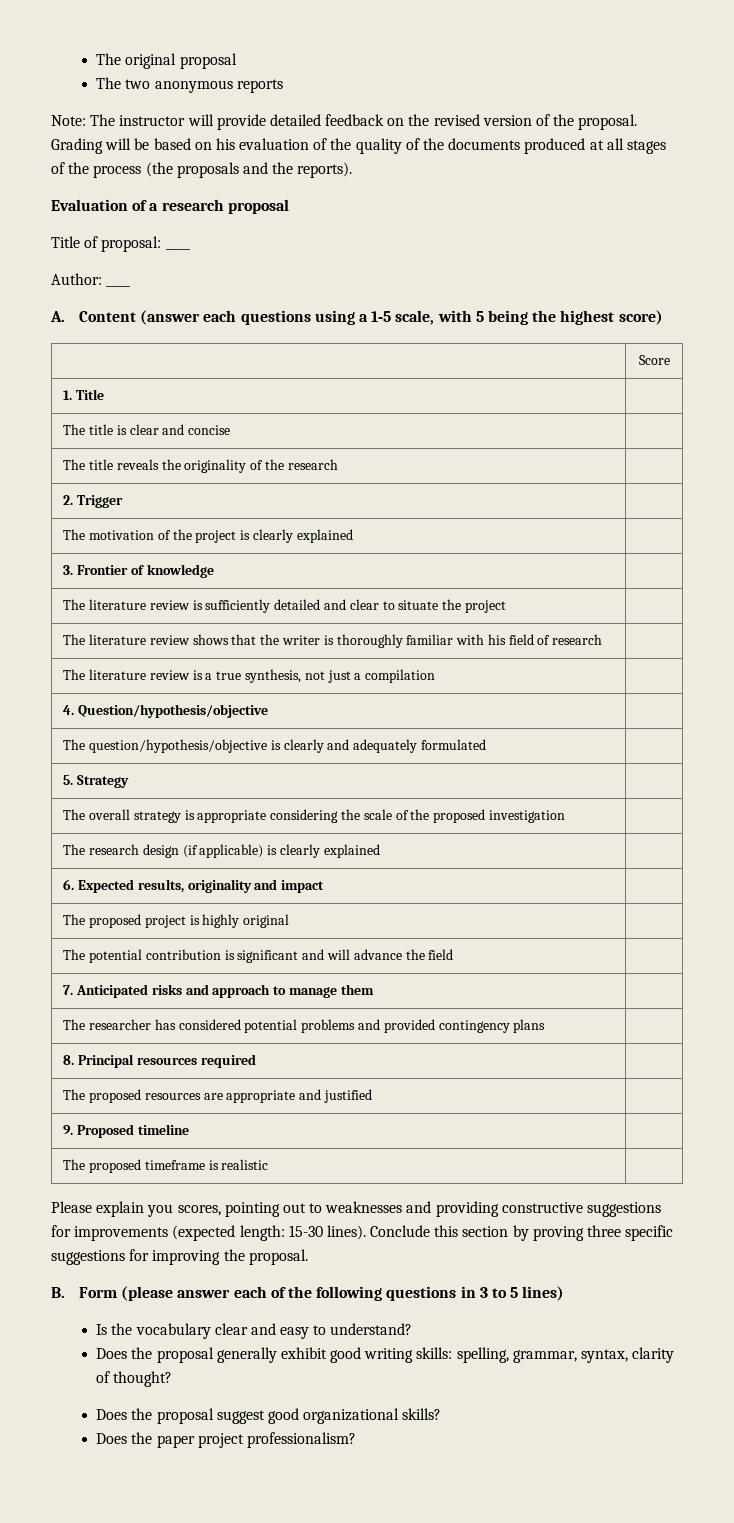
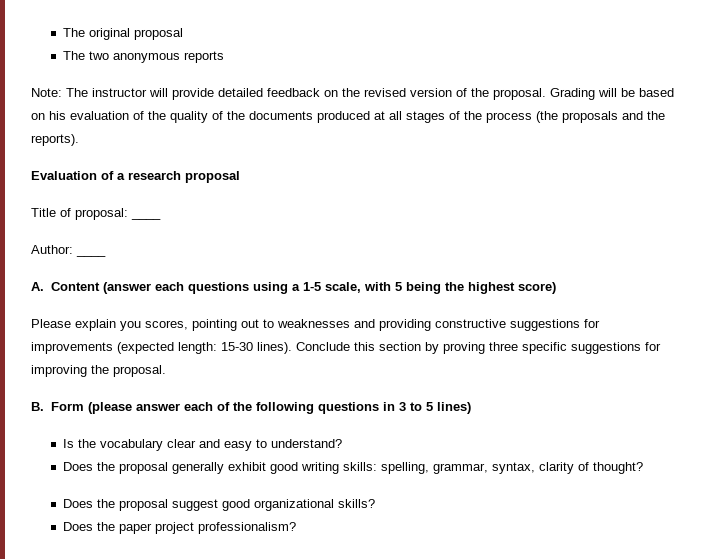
- | Score
- 1. Title |
- The title is clear and concise |
- The title reveals the originality of the research |
- 2. Trigger |
- The motivation of the project is clearly explained |
- 3. Frontier of knowledge |
- The literature review is sufficiently detailed and clear to situate the project |
- The literature review shows that the writer is thoroughly familiar with his field of research |
- The literature review is a true synthesis, not just a compilation |
- 4. Question/hypothesis/objective |
- The question/hypothesis/objective is clearly and adequately formulated |
- 5. Strategy |
- The overall strategy is appropriate considering the scale of the proposed investigation |
- The research design (if applicable) is clearly explained |
- 6. Expected results, originality and impact |
- The proposed project is highly original |
- The potential contribution is significant and will advance the field |
- 7. Anticipated risks and approach to manage them |
- The researcher has considered potential problems and provided contingency plans |
- 8. Principal resources required |
- The proposed resources are appropriate and justified |
- 9. Proposed timeline |
- The proposed timeframe is realistic |

